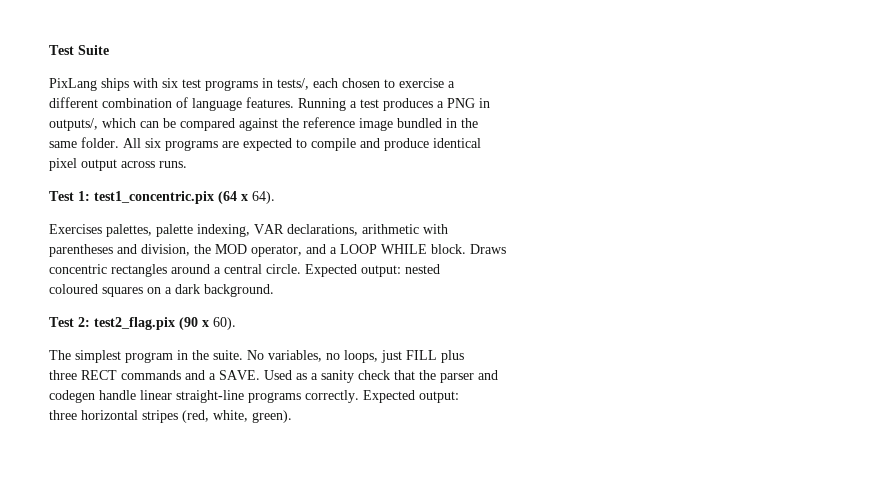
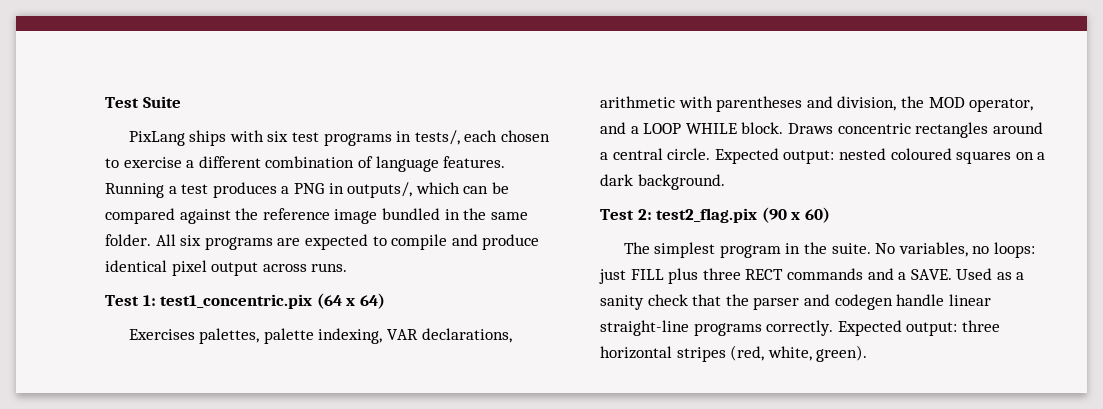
- PixLang ships with six test programs in tests/, each chosen to exercise a
- different combination of language features.
+ PixLang ships with six test programs in tests/, each chosen to exercise a different combination of language features.
- Running a test produces a PNG in
- outputs/, which can be compared against the reference image bundled in the
- same folder.
+ Running a test produces a PNG in outputs/, which can be compared against the reference image bundled in the same folder.
- All six programs are expected to compile and produce identical
- pixel output across runs.
+ All six programs are expected to compile and produce identical pixel output across runs.
- Test 1: test1_concentric.pix (64 x 64).
+ Test 1: test1_concentric.pix (64 x 64)
- Exercises palettes, palette indexing, VAR declarations, arithmetic with
- parentheses and division, the MOD operator, and a LOOP WHILE block.
+ Exercises palettes, palette indexing, VAR declarations, arithmetic with parentheses and division, the MOD operator, and a LOOP WHILE block.
- Draws
- concentric rectangles around a central circle.
+ Draws concentric rectangles around a central circle.
- Expected output: nested
- coloured squares on a dark background.
+ Expected output: nested coloured squares on a dark background.
- Test 2: test2_flag.pix (90 x 60).
+ Test 2: test2_flag.pix (90 x 60)
- No variables, no loops, just FILL plus
- three RECT commands and a SAVE.
+ No variables, no loops: just FILL plus three RECT commands and a SAVE.
- Used as a sanity check that the parser and
- codegen handle linear straight-line programs correctly. Expected output:
- three horizontal stripes (red, white, green).
+ Used as a sanity check that the parser and codegen handle linear straight-line programs correctly. Expected output: three horizontal stripes (red, white, green).

